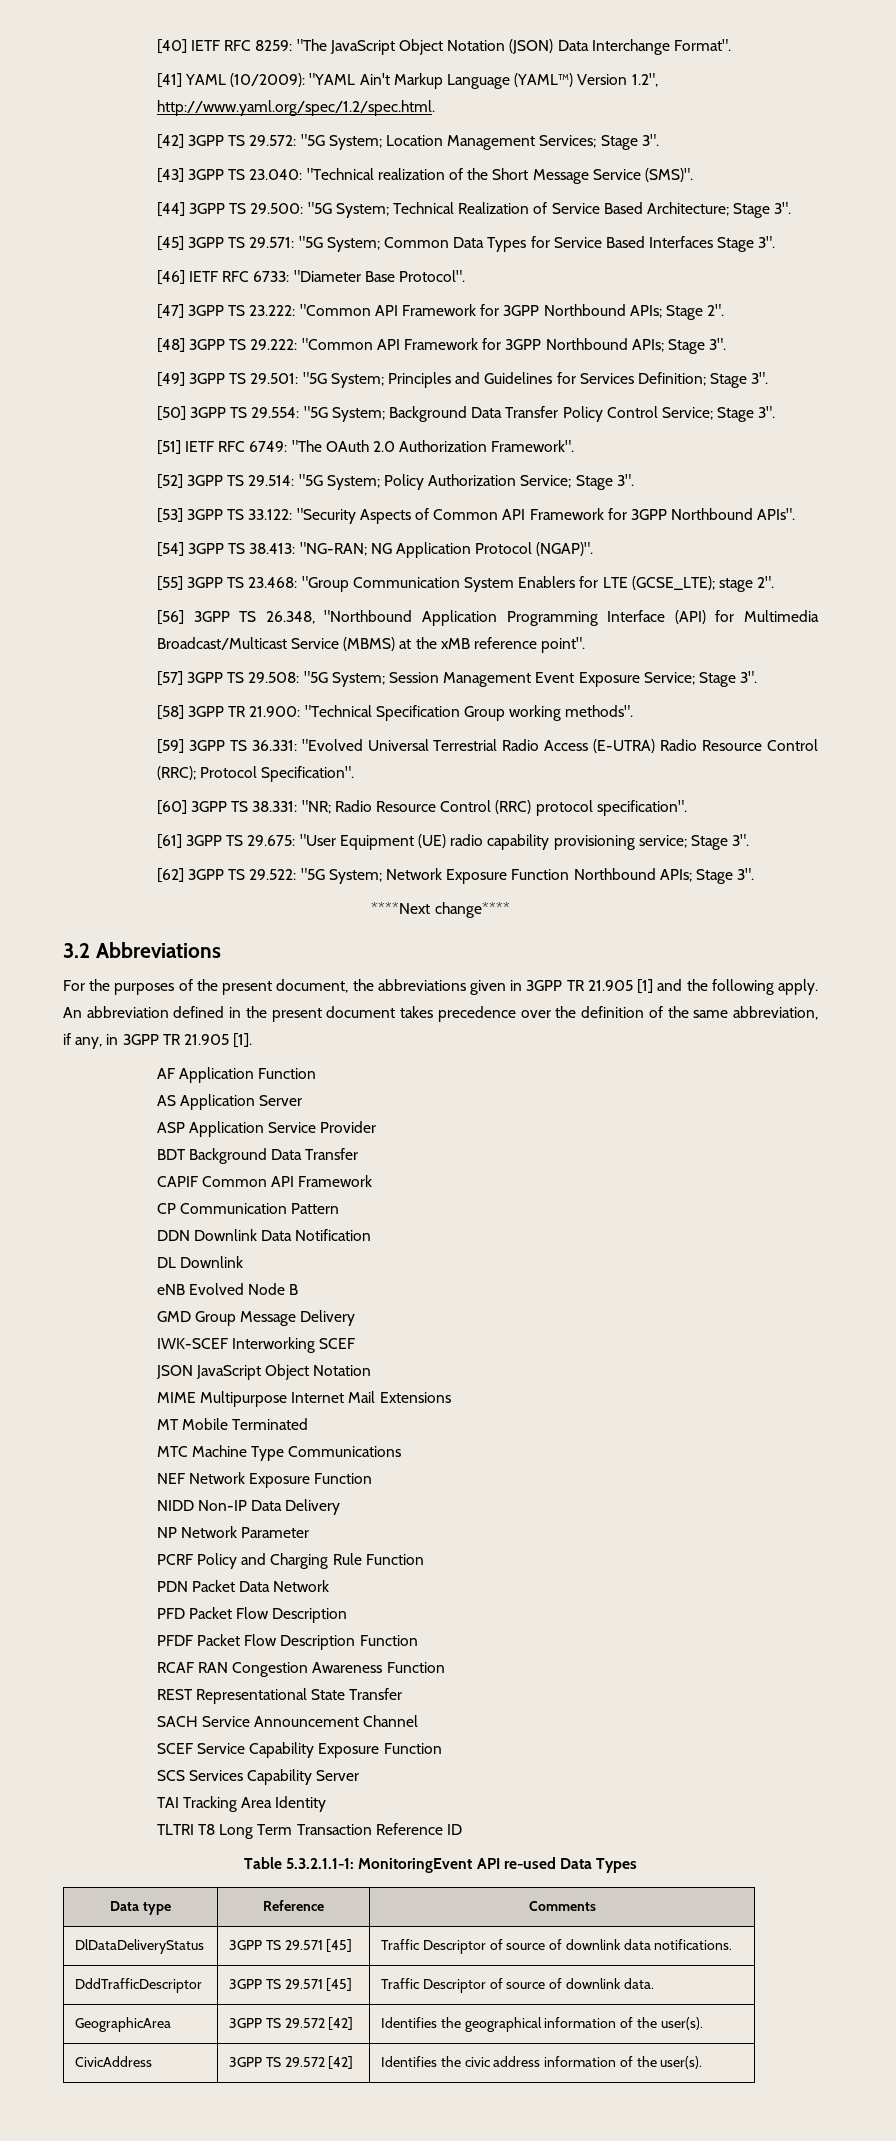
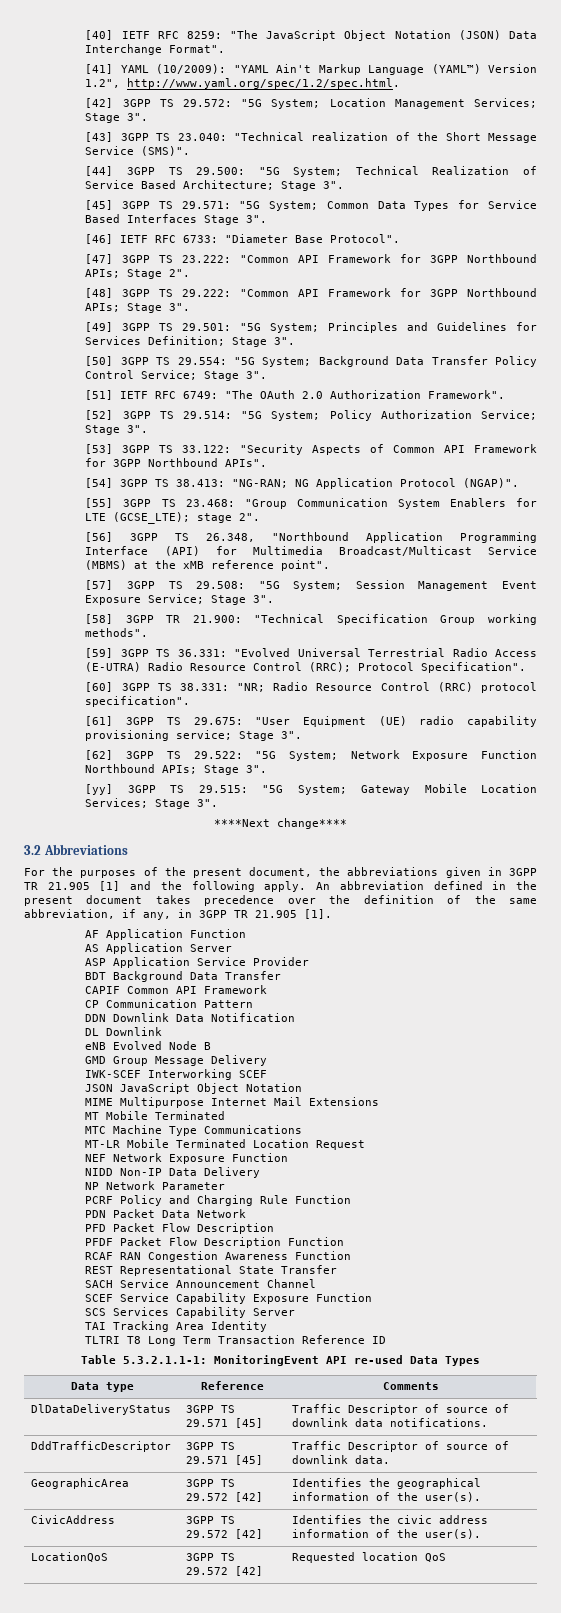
+ [yy] 3GPP TS 29.515: "5G System; Gateway Mobile Location Services; Stage 3".
+ MT-LR Mobile Terminated Location Request
+ LocationQoS | 3GPP TS 29.572 [42] | Requested location QoS

